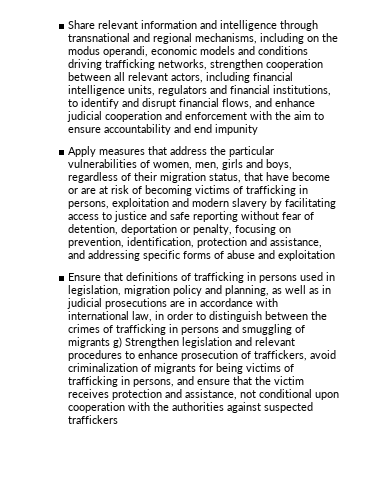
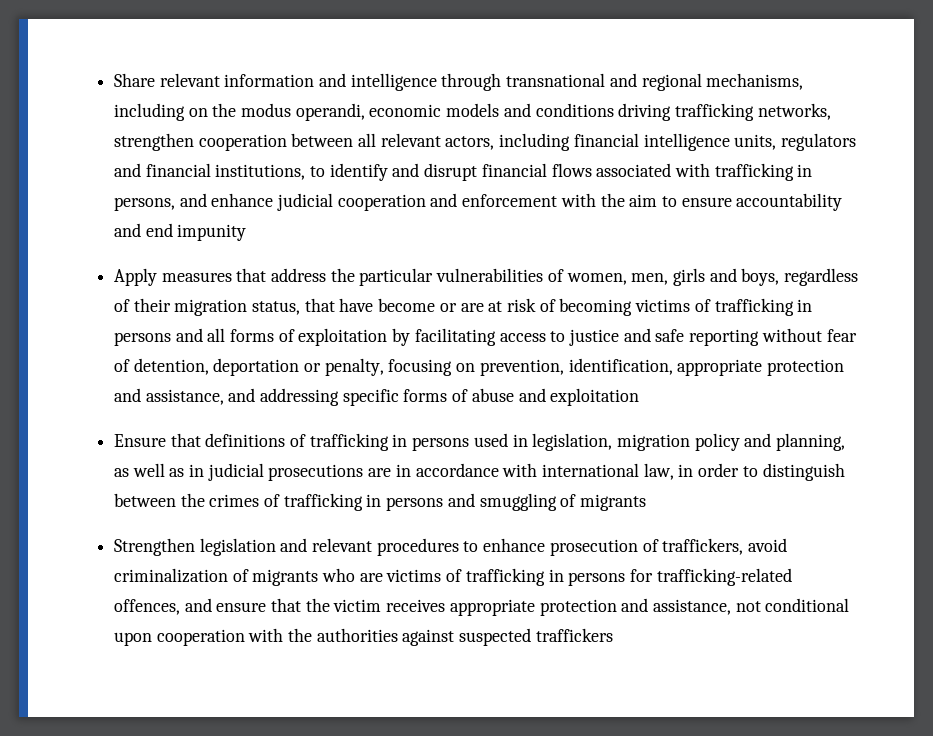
- Share relevant information and intelligence through transnational and regional mechanisms, including on the modus operandi, economic models and conditions driving trafficking networks, strengthen cooperation between all relevant actors, including financial intelligence units, regulators and financial institutions, to identify and disrupt financial flows, and enhance judicial cooperation and enforcement with the aim to ensure accountability and end impunity
+ Share relevant information and intelligence through transnational and regional mechanisms, including on the modus operandi, economic models and conditions driving trafficking networks, strengthen cooperation between all relevant actors, including financial intelligence units, regulators and financial institutions, to identify and disrupt financial flows associated with trafficking in persons, and enhance judicial cooperation and enforcement with the aim to ensure accountability and end impunity
- Apply measures that address the particular vulnerabilities of women, men, girls and boys, regardless of their migration status, that have become or are at risk of becoming victims of trafficking in persons, exploitation and modern slavery by facilitating access to justice and safe reporting without fear of detention, deportation or penalty, focusing on prevention, identification, protection and assistance, and addressing specific forms of abuse and exploitation
+ Apply measures that address the particular vulnerabilities of women, men, girls and boys, regardless of their migration status, that have become or are at risk of becoming victims of trafficking in persons and all forms of exploitation by facilitating access to justice and safe reporting without fear of detention, deportation or penalty, focusing on prevention, identification, appropriate protection and assistance, and addressing specific forms of abuse and exploitation
- Ensure that definitions of trafficking in persons used in legislation, migration policy and planning, as well as in judicial prosecutions are in accordance with international law, in order to distinguish between the crimes of trafficking in persons and smuggling of migrants g) Strengthen legislation and relevant procedures to enhance prosecution of traffickers, avoid criminalization of migrants for being victims of trafficking in persons, and ensure that the victim receives protection and assistance, not conditional upon cooperation with the authorities against suspected traffickers
+ Ensure that definitions of trafficking in persons used in legislation, migration policy and planning, as well as in judicial prosecutions are in accordance with international law, in order to distinguish between the crimes of trafficking in persons and smuggling of migrants
+ Strengthen legislation and relevant procedures to enhance prosecution of traffickers, avoid criminalization of migrants who are victims of trafficking in persons for trafficking-related offences, and ensure that the victim receives appropriate protection and assistance, not conditional upon cooperation with the authorities against suspected traffickers

